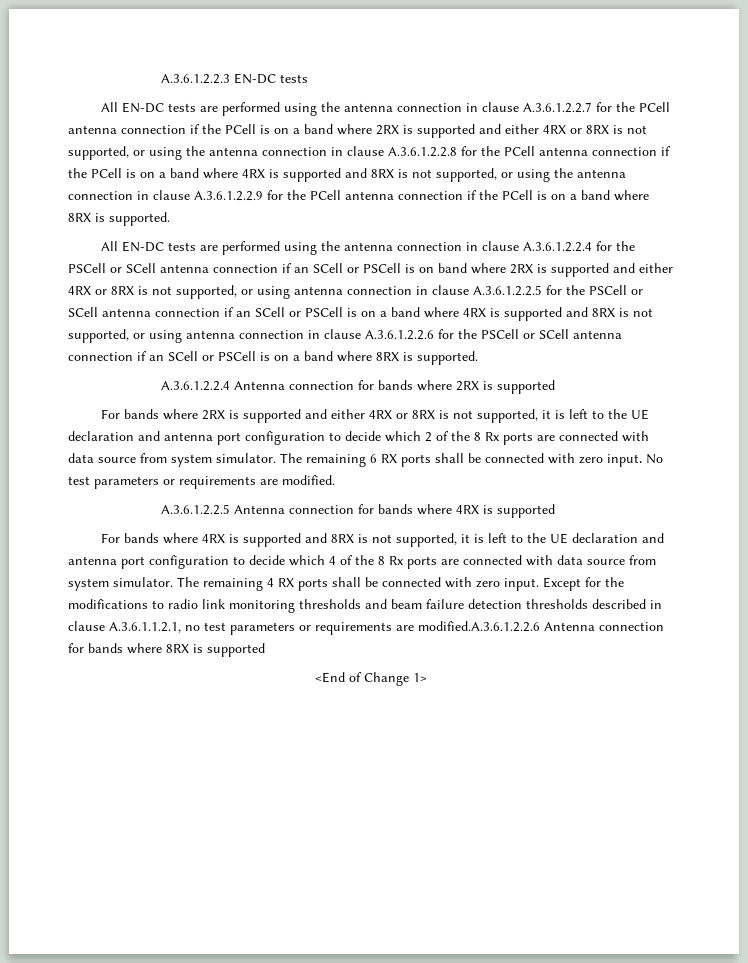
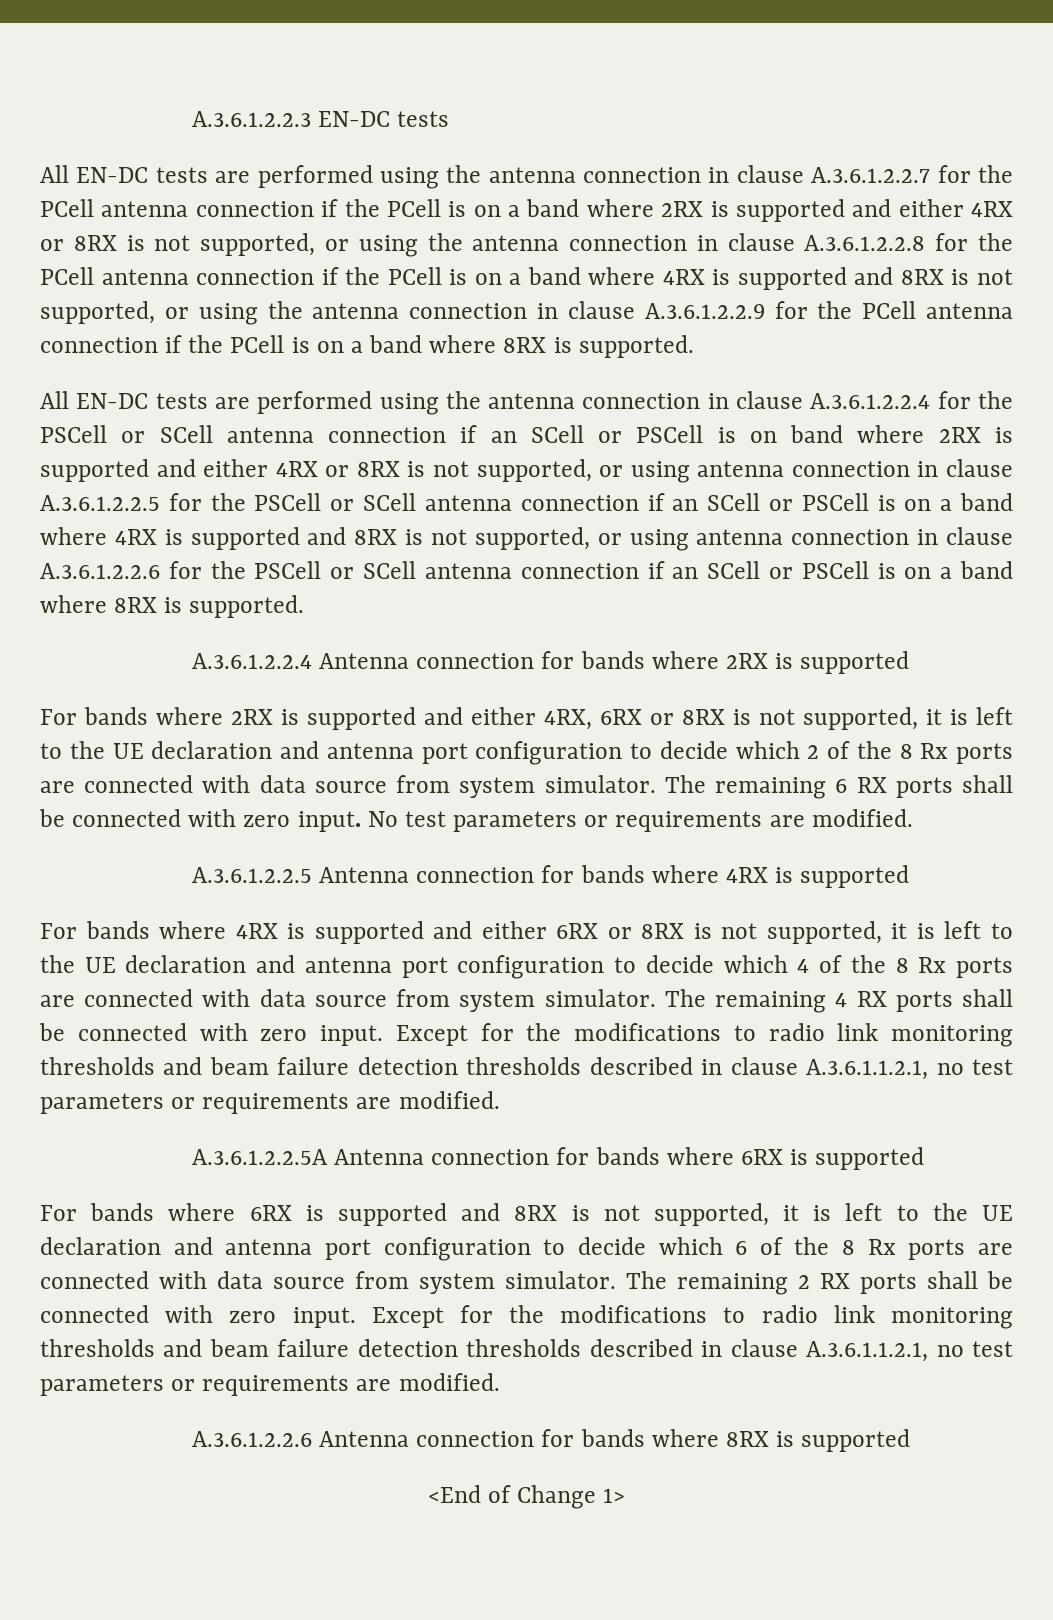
- For bands where 2RX is supported and either 4RX or 8RX is not supported, it is left to the UE declaration and antenna port configuration to decide which 2 of the 8 Rx ports are connected with data source from system simulator.
+ For bands where 2RX is supported and either 4RX, 6RX or 8RX is not supported, it is left to the UE declaration and antenna port configuration to decide which 2 of the 8 Rx ports are connected with data source from system simulator.
- For bands where 4RX is supported and 8RX is not supported, it is left to the UE declaration and antenna port configuration to decide which 4 of the 8 Rx ports are connected with data source from system simulator.
+ For bands where 4RX is supported and either 6RX or 8RX is not supported, it is left to the UE declaration and antenna port configuration to decide which 4 of the 8 Rx ports are connected with data source from system simulator.
- The remaining 4 RX ports shall be connected with zero input. Except for the modifications to radio link monitoring thresholds and beam failure detection thresholds described in clause A.3.6.1.1.2.1, no test parameters or requirements are modified.A.3.6.1.2.2.6 Antenna connection for bands where 8RX is supported
+ The remaining 4 RX ports shall be connected with zero input. Except for the modifications to radio link monitoring thresholds and beam failure detection thresholds described in clause A.3.6.1.1.2.1, no test parameters or requirements are modified.
+ A.3.6.1.2.2.5A Antenna connection for bands where 6RX is supported
+ For bands where 6RX is supported and 8RX is not supported, it is left to the UE declaration and antenna port configuration to decide which 6 of the 8 Rx ports are connected with data source from system simulator. The remaining 2 RX ports shall be connected with zero input. Except for the modifications to radio link monitoring thresholds and beam failure detection thresholds described in clause A.3.6.1.1.2.1, no test parameters or requirements are modified.
+ A.3.6.1.2.2.6 Antenna connection for bands where 8RX is supported

